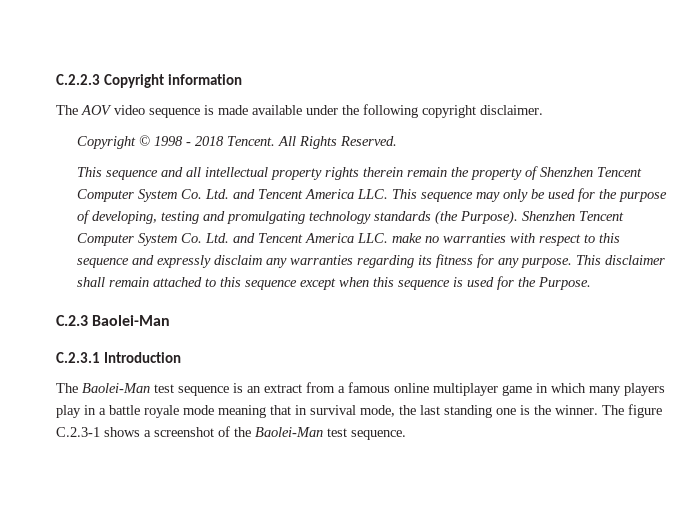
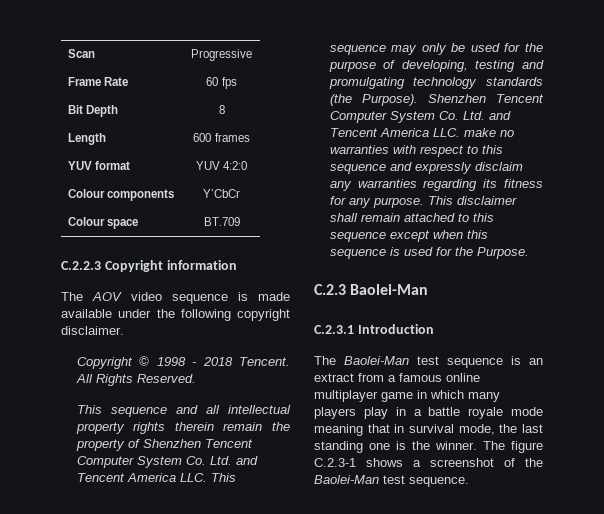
+ Scan | Progressive
+ Frame Rate | 60 fps
+ Bit Depth | 8
+ Length | 600 frames
+ YUV format | YUV 4:2:0
+ Colour components | Y’CbCr
+ Colour space | BT.709

